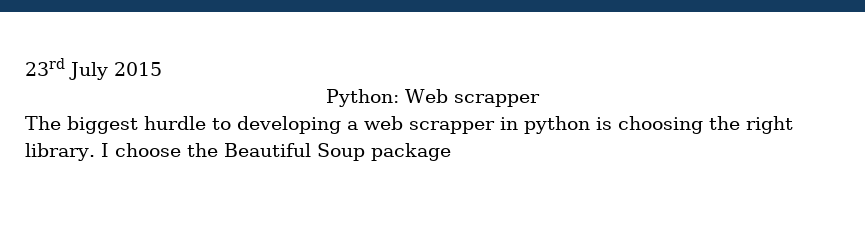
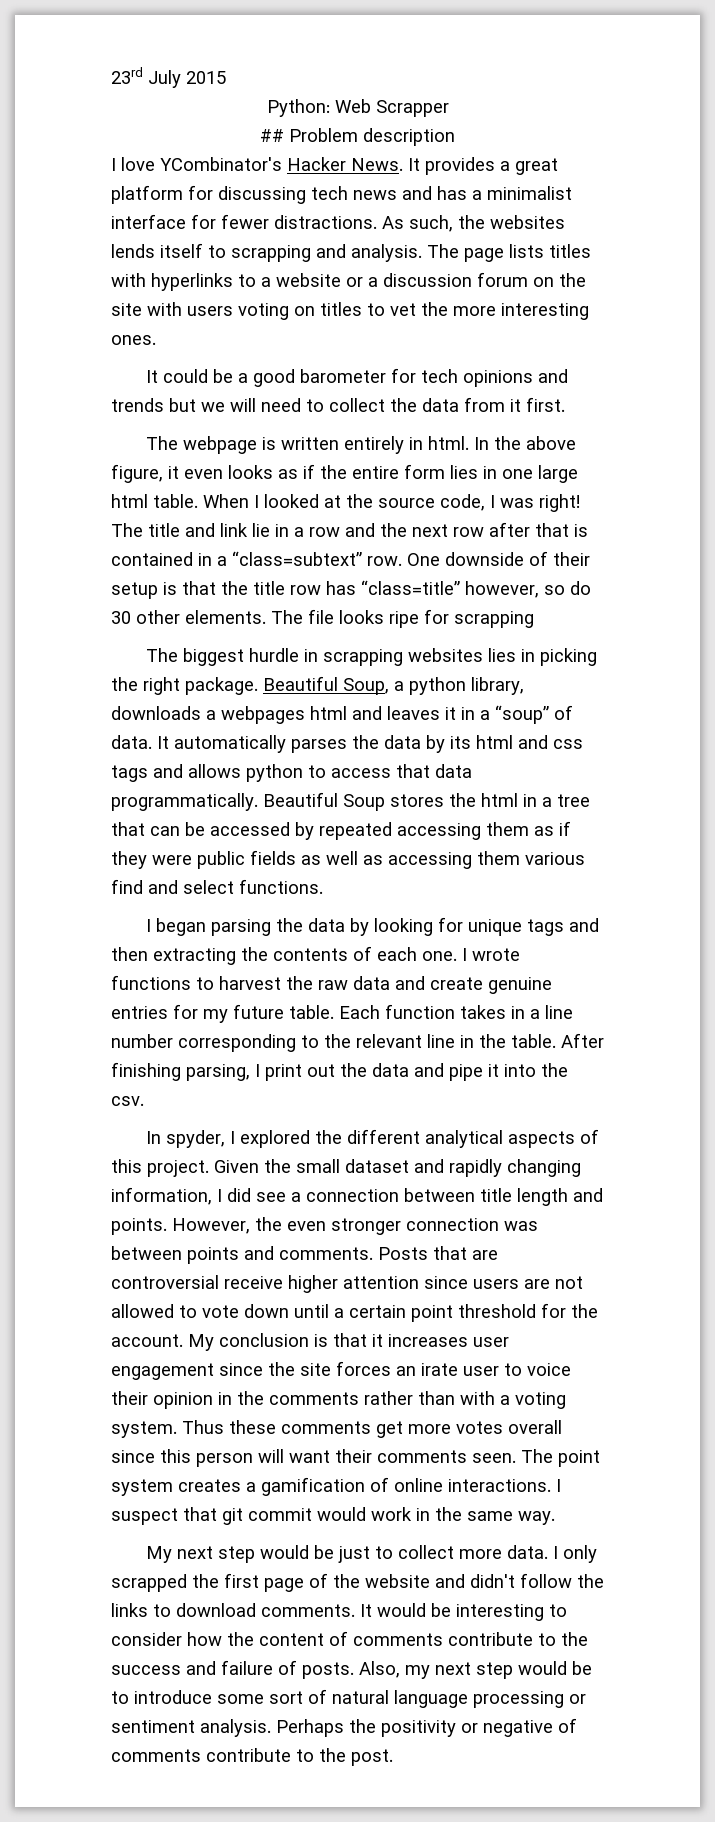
- Python: Web scrapper
- The biggest hurdle to developing a web scrapper in python is choosing the right library. I choose the Beautiful Soup package
+ Python: Web Scrapper
+ ## Problem description
+ I love YCombinator's Hacker News. It provides a great platform for discussing tech news and has a minimalist interface for fewer distractions. As such, the websites lends itself to scrapping and analysis. The page lists titles with hyperlinks to a website or a discussion forum on the site with users voting on titles to vet the more interesting ones.
+ It could be a good barometer for tech opinions and trends but we will need to collect the data from it first.
+ The webpage is written entirely in html. In the above figure, it even looks as if the entire form lies in one large html table. When I looked at the source code, I was right! The title and link lie in a row and the next row after that is contained in a “class=subtext” row. One downside of their setup is that the title row has “class=title” however, so do 30 other elements. The file looks ripe for scrapping
+ The biggest hurdle in scrapping websites lies in picking the right package. Beautiful Soup, a python library, downloads a webpages html and leaves it in a “soup” of data. It automatically parses the data by its html and css tags and allows python to access that data programmatically. Beautiful Soup stores the html in a tree that can be accessed by repeated accessing them as if they were public fields as well as accessing them various find and select functions.
+ I began parsing the data by looking for unique tags and then extracting the contents of each one. I wrote functions to harvest the raw data and create genuine entries for my future table. Each function takes in a line number corresponding to the relevant line in the table. After finishing parsing, I print out the data and pipe it into the csv.
+ In spyder, I explored the different analytical aspects of this project. Given the small dataset and rapidly changing information, I did see a connection between title length and points. However, the even stronger connection was between points and comments. Posts that are controversial receive higher attention since users are not allowed to vote down until a certain point threshold for the account. My conclusion is that it increases user engagement since the site forces an irate user to voice their opinion in the comments rather than with a voting system. Thus these comments get more votes overall since this person will want their comments seen. The point system creates a gamification of online interactions. I suspect that git commit would work in the same way.
+ My next step would be just to collect more data. I only scrapped the first page of the website and didn't follow the links to download comments. It would be interesting to consider how the content of comments contribute to the success and failure of posts. Also, my next step would be to introduce some sort of natural language processing or sentiment analysis. Perhaps the positivity or negative of comments contribute to the post.

